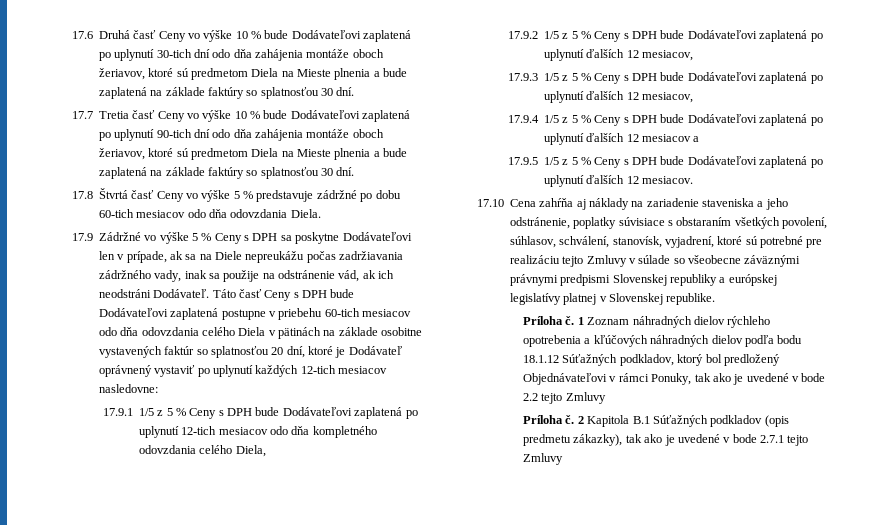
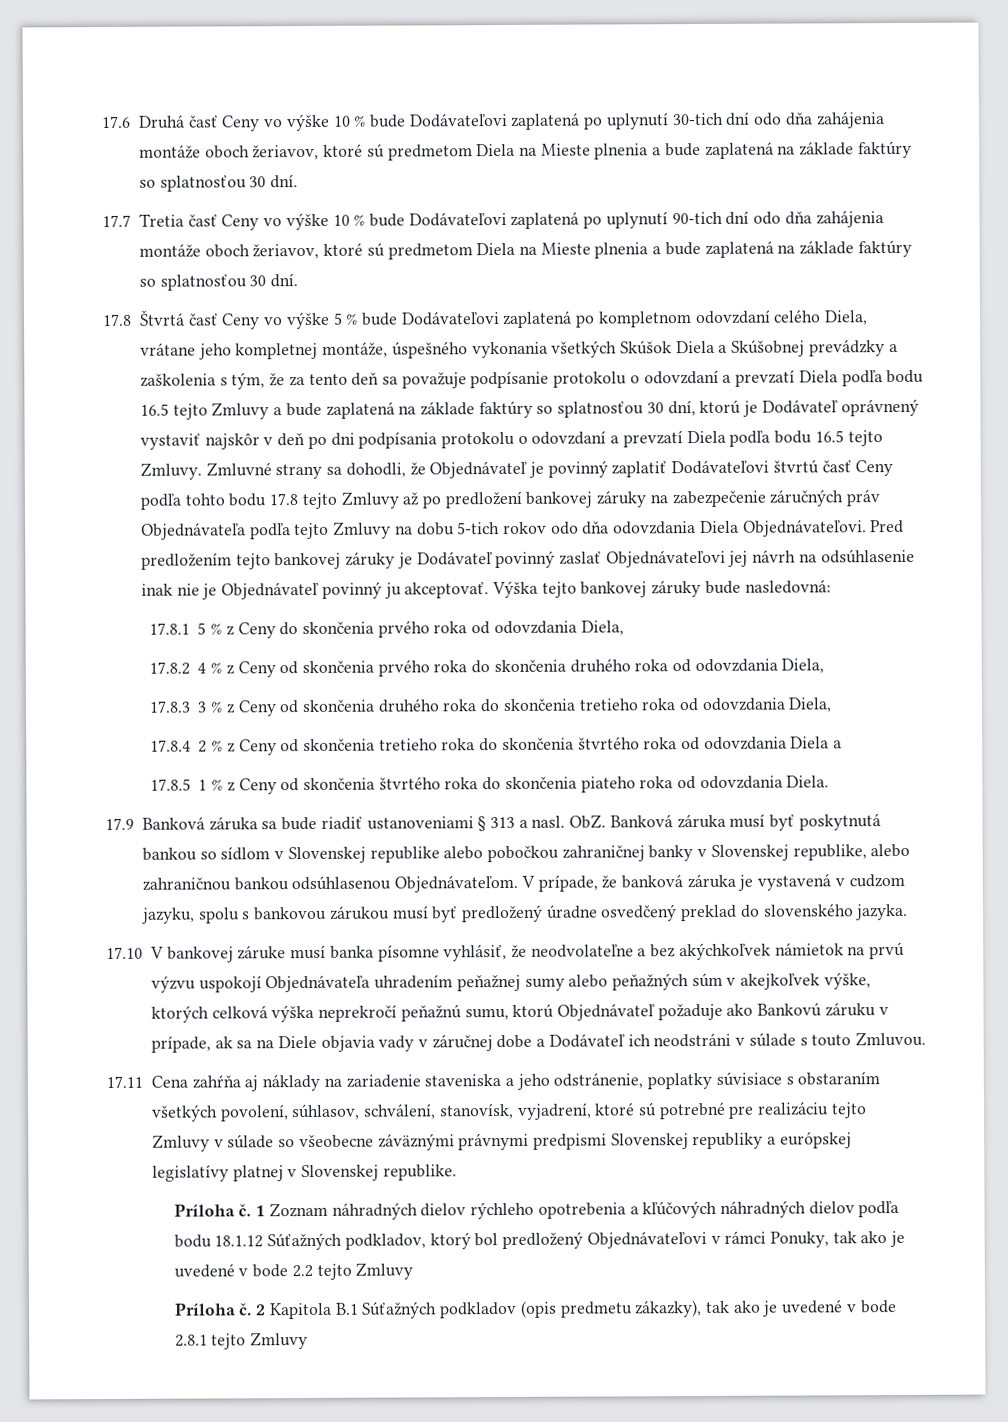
- 17.8 Štvrtá časť Ceny vo výške 5 % predstavuje zádržné po dobu 60-tich mesiacov odo dňa odovzdania Diela.
- 17.9 Zádržné vo výške 5 % Ceny s DPH sa poskytne Dodávateľovi len v prípade, ak sa na Diele nepreukážu počas zadržiavania zádržného vady, inak sa použije na odstránenie vád, ak ich neodstráni Dodávateľ. Táto časť Ceny s DPH bude Dodávateľovi zaplatená postupne v priebehu 60-tich mesiacov odo dňa odovzdania celého Diela v pätinách na základe osobitne vystavených faktúr so splatnosťou 20 dní, ktoré je Dodávateľ oprávnený vystaviť po uplynutí každých 12-tich mesiacov nasledovne:
- 17.9.1 1/5 z 5 % Ceny s DPH bude Dodávateľovi zaplatená po uplynutí 12-tich mesiacov odo dňa kompletného odovzdania celého Diela,
- 17.9.2 1/5 z 5 % Ceny s DPH bude Dodávateľovi zaplatená po uplynutí ďalších 12 mesiacov,
- 17.9.3 1/5 z 5 % Ceny s DPH bude Dodávateľovi zaplatená po uplynutí ďalších 12 mesiacov,
- 17.9.4 1/5 z 5 % Ceny s DPH bude Dodávateľovi zaplatená po uplynutí ďalších 12 mesiacov a
- 17.9.5 1/5 z 5 % Ceny s DPH bude Dodávateľovi zaplatená po uplynutí ďalších 12 mesiacov.
- 17.10 Cena zahŕňa aj náklady na zariadenie staveniska a jeho odstránenie, poplatky súvisiace s obstaraním všetkých povolení, súhlasov, schválení, stanovísk, vyjadrení, ktoré sú potrebné pre realizáciu tejto Zmluvy v súlade so všeobecne záväznými právnymi predpismi Slovenskej republiky a európskej legislatívy platnej v Slovenskej republike.
+ 17.8 Štvrtá časť Ceny vo výške 5 % bude Dodávateľovi zaplatená po kompletnom odovzdaní celého Diela, vrátane jeho kompletnej montáže, úspešného vykonania všetkých Skúšok Diela a Skúšobnej prevádzky a zaškolenia s tým, že za tento deň sa považuje podpísanie protokolu o odovzdaní a prevzatí Diela podľa bodu 16.5 tejto Zmluvy a bude zaplatená na základe faktúry so splatnosťou 30 dní, ktorú je Dodávateľ oprávnený vystaviť najskôr v deň po dni podpísania protokolu o odovzdaní a prevzatí Diela podľa bodu 16.5 tejto Zmluvy. Zmluvné strany sa dohodli, že Objednávateľ je povinný zaplatiť Dodávateľovi štvrtú časť Ceny podľa tohto bodu 17.8 tejto Zmluvy až po predložení bankovej záruky na zabezpečenie záručných práv Objednávateľa podľa tejto Zmluvy na dobu 5-tich rokov odo dňa odovzdania Diela Objednávateľovi. Pred predložením tejto bankovej záruky je Dodávateľ povinný zaslať Objednávateľovi jej návrh na odsúhlasenie inak nie je Objednávateľ povinný ju akceptovať. Výška tejto bankovej záruky bude nasledovná:
+ 17.8.1 5 % z Ceny do skončenia prvého roka od odovzdania Diela,
+ 17.8.2 4 % z Ceny od skončenia prvého roka do skončenia druhého roka od odovzdania Diela,
+ 17.8.3 3 % z Ceny od skončenia druhého roka do skončenia tretieho roka od odovzdania Diela,
+ 17.8.4 2 % z Ceny od skončenia tretieho roka do skončenia štvrtého roka od odovzdania Diela a
+ 17.8.5 1 % z Ceny od skončenia štvrtého roka do skončenia piateho roka od odovzdania Diela.
+ 17.9 Banková záruka sa bude riadiť ustanoveniami § 313 a nasl. ObZ. Banková záruka musí byť poskytnutá bankou so sídlom v Slovenskej republike alebo pobočkou zahraničnej banky v Slovenskej republike, alebo zahraničnou bankou odsúhlasenou Objednávateľom. V prípade, že banková záruka je vystavená v cudzom jazyku, spolu s bankovou zárukou musí byť predložený úradne osvedčený preklad do slovenského jazyka.
+ 17.10 V bankovej záruke musí banka písomne vyhlásiť, že neodvolateľne a bez akýchkoľvek námietok na prvú výzvu uspokojí Objednávateľa uhradením peňažnej sumy alebo peňažných súm v akejkoľvek výške, ktorých celková výška neprekročí peňažnú sumu, ktorú Objednávateľ požaduje ako Bankovú záruku v prípade, ak sa na Diele objavia vady v záručnej dobe a Dodávateľ ich neodstráni v súlade s touto Zmluvou.
+ 17.11 Cena zahŕňa aj náklady na zariadenie staveniska a jeho odstránenie, poplatky súvisiace s obstaraním všetkých povolení, súhlasov, schválení, stanovísk, vyjadrení, ktoré sú potrebné pre realizáciu tejto Zmluvy v súlade so všeobecne záväznými právnymi predpismi Slovenskej republiky a európskej legislatívy platnej v Slovenskej republike.
- 2 Kapitola B.1 Súťažných podkladov (opis predmetu zákazky), tak ako je uvedené v bode 2.7.1 tejto Zmluvy
+ 2 Kapitola B.1 Súťažných podkladov (opis predmetu zákazky), tak ako je uvedené v bode 2.8.1 tejto Zmluvy

